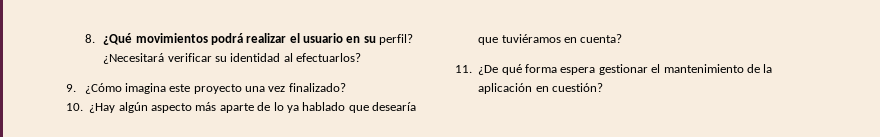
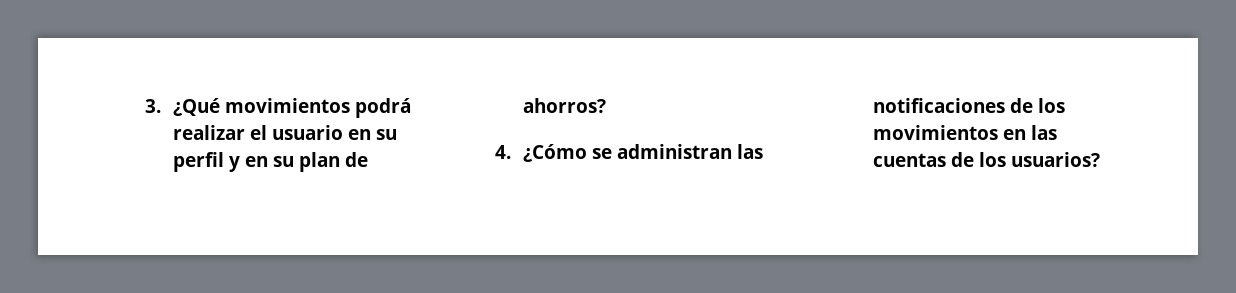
- 8. ¿Qué movimientos podrá realizar el usuario en su perfil? ¿Necesitará verificar su identidad al efectuarlos?
- 9. ¿Cómo imagina este proyecto una vez finalizado?
- 10. ¿Hay algún aspecto más aparte de lo ya hablado que desearía que tuviéramos en cuenta?
- 11. ¿De qué forma espera gestionar el mantenimiento de la aplicación en cuestión?
+ 3. ¿Qué movimientos podrá realizar el usuario en su perfil y en su plan de ahorros?
+ 4. ¿Cómo se administran las notificaciones de los movimientos en las cuentas de los usuarios?

